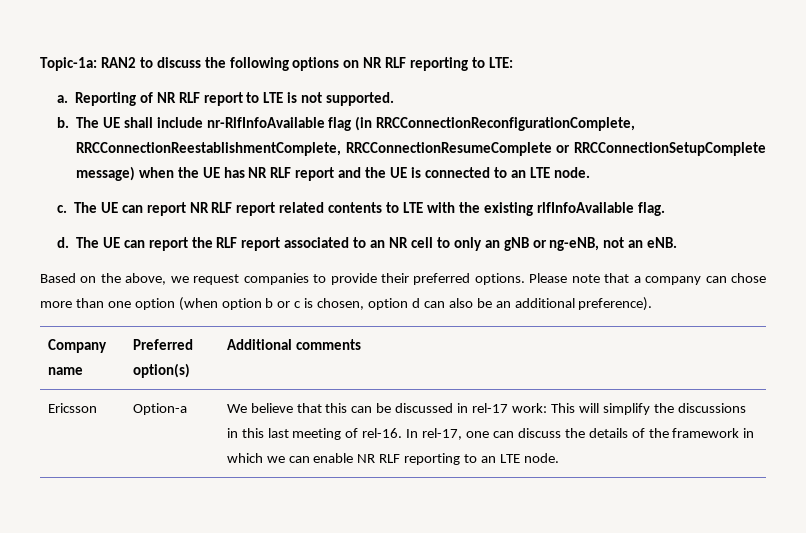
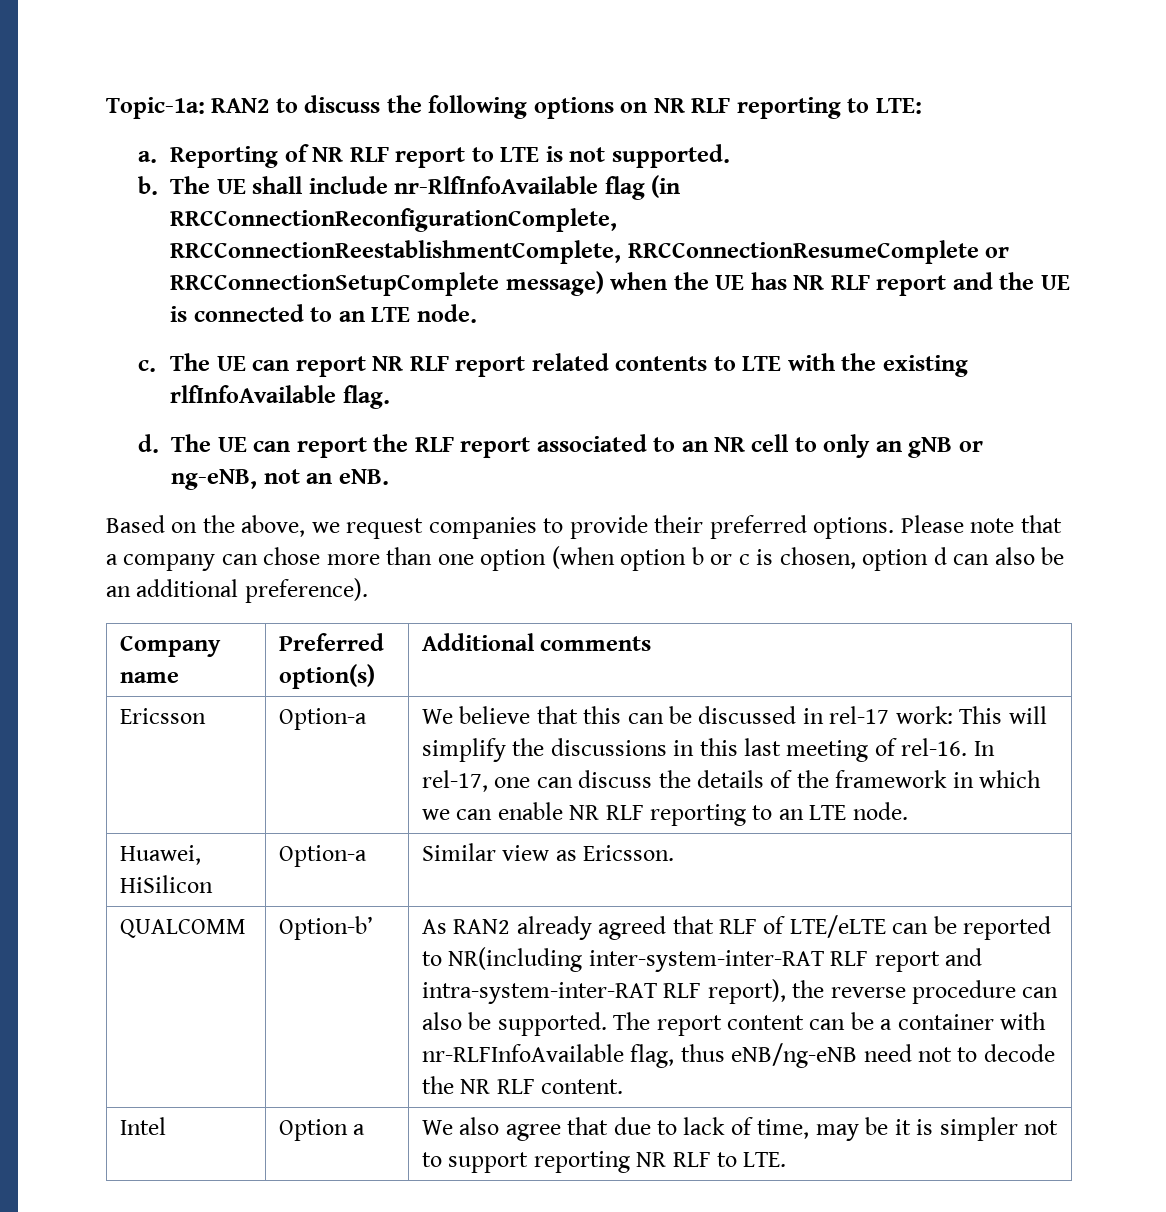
+ Huawei, HiSilicon | Option-a | Similar view as Ericsson.
+ QUALCOMM | Option-b’ | As RAN2 already agreed that RLF of LTE/eLTE can be reported to NR(including inter-system-inter-RAT RLF report and intra-system-inter-RAT RLF report), the reverse procedure can also be supported. The report content can be a container with nr-RLFInfoAvailable flag, thus eNB/ng-eNB need not to decode the NR RLF content.
+ Intel | Option a | We also agree that due to lack of time, may be it is simpler not to support reporting NR RLF to LTE.

